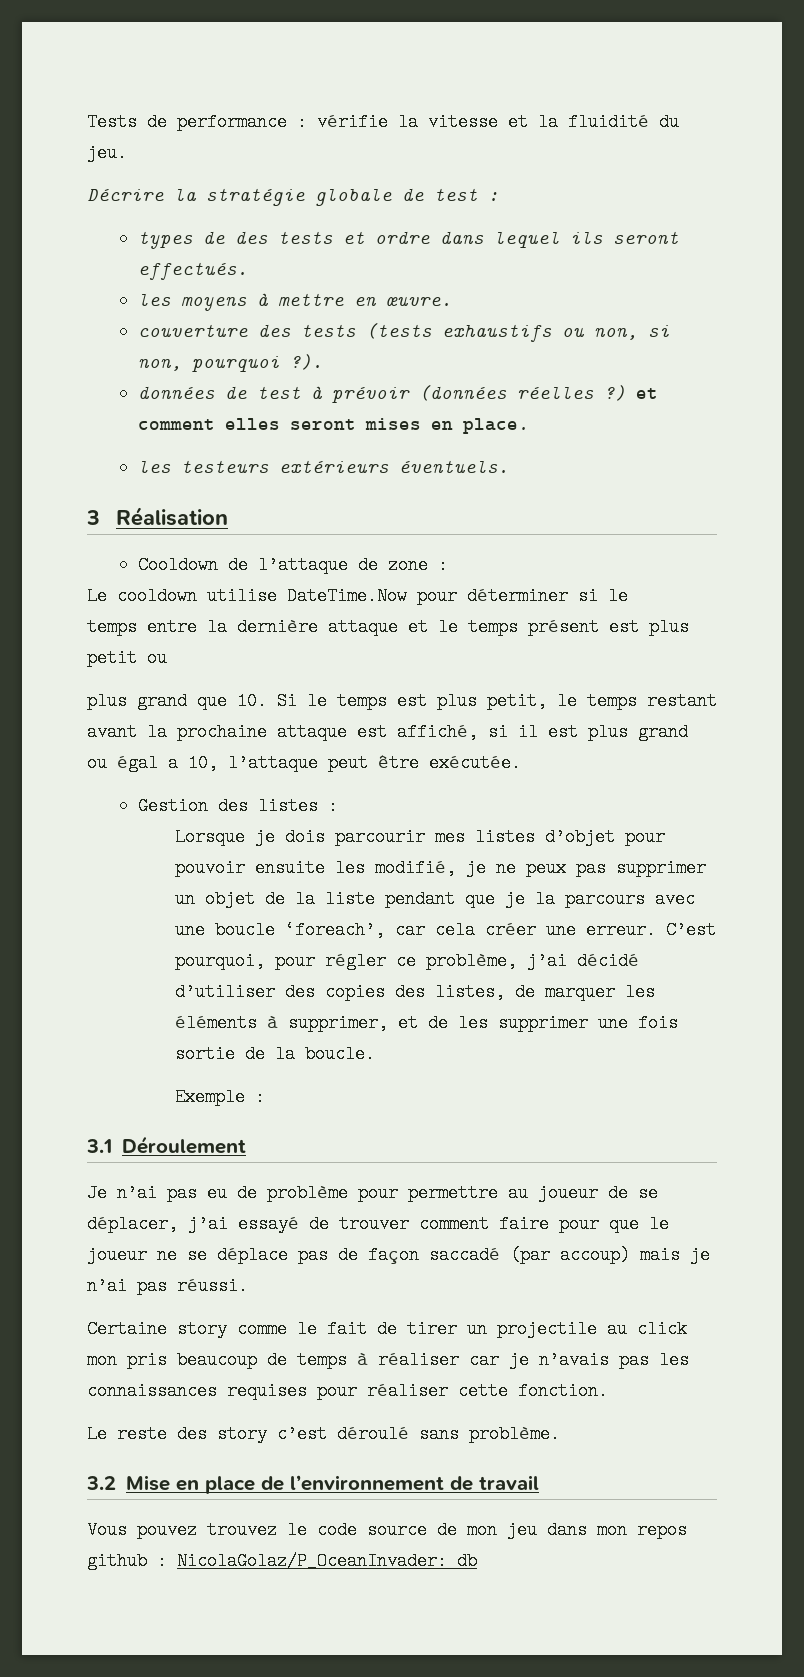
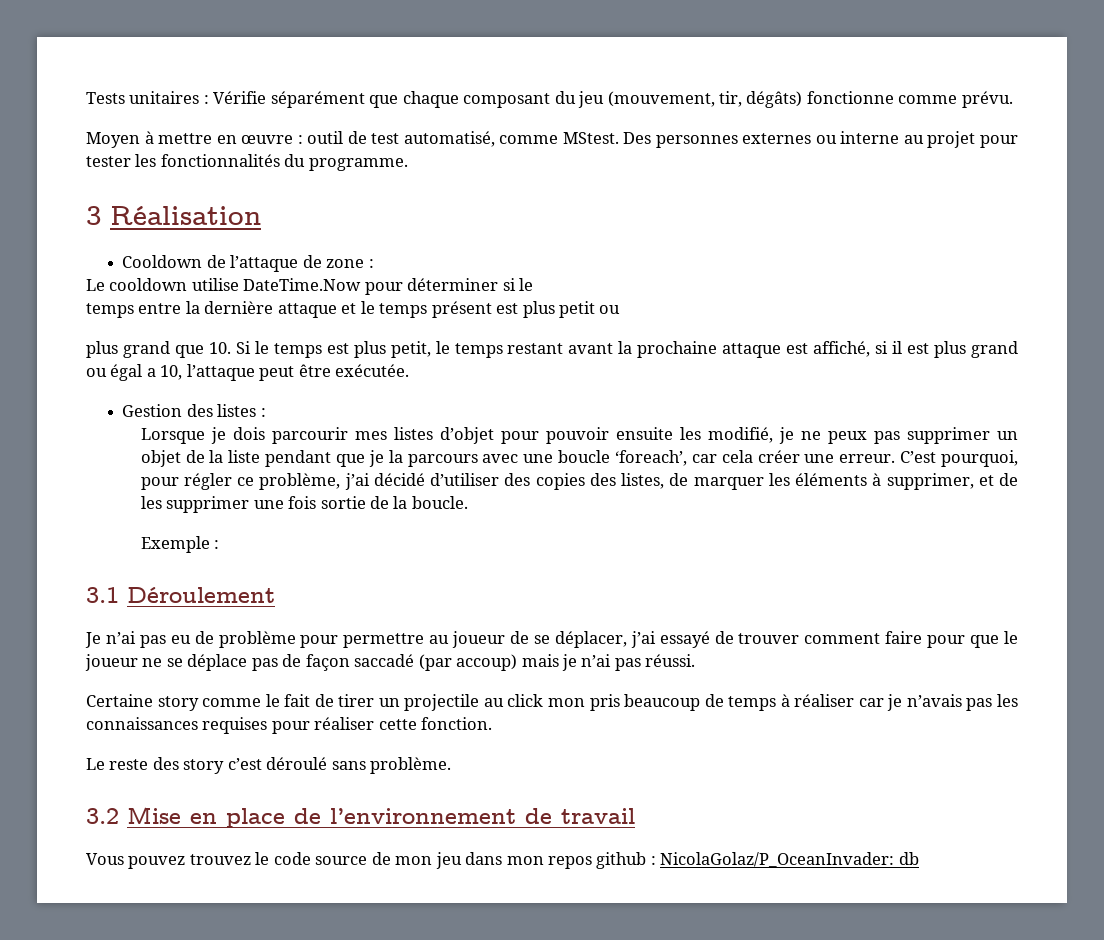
- Tests de performance : vérifie la vitesse et la fluidité du jeu.
- Décrire la stratégie globale de test :
- types de des tests et ordre dans lequel ils seront effectués.
- les moyens à mettre en œuvre.
- couverture des tests (tests exhaustifs ou non, si non, pourquoi ?).
- données de test à prévoir (données réelles ?) et comment elles seront mises en place.
- les testeurs extérieurs éventuels.
+ Tests unitaires : Vérifie séparément que chaque composant du jeu (mouvement, tir, dégâts) fonctionne comme prévu.
+ Moyen à mettre en œuvre : outil de test automatisé, comme MStest. Des personnes externes ou interne au projet pour tester les fonctionnalités du programme.

